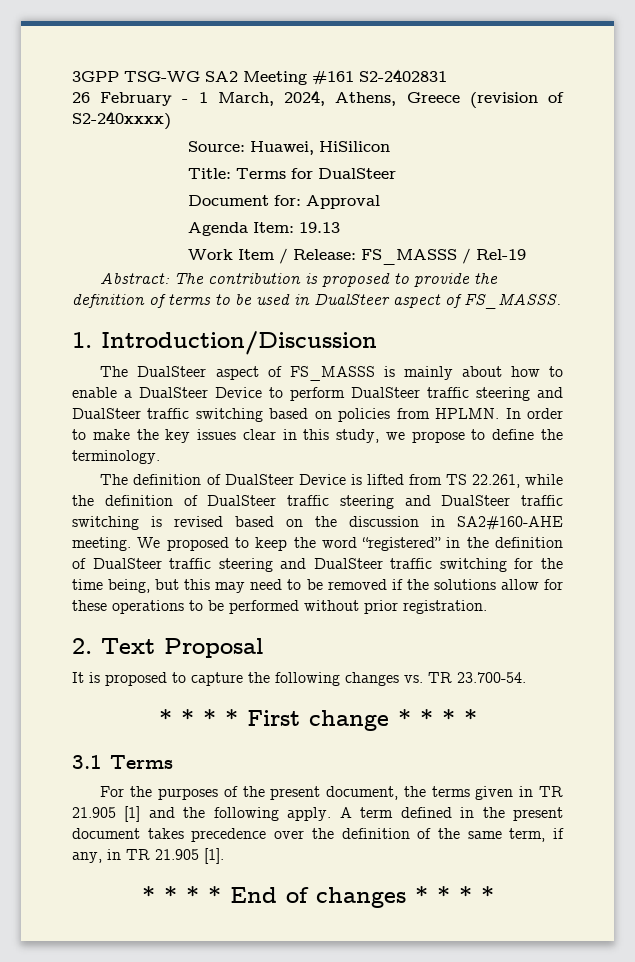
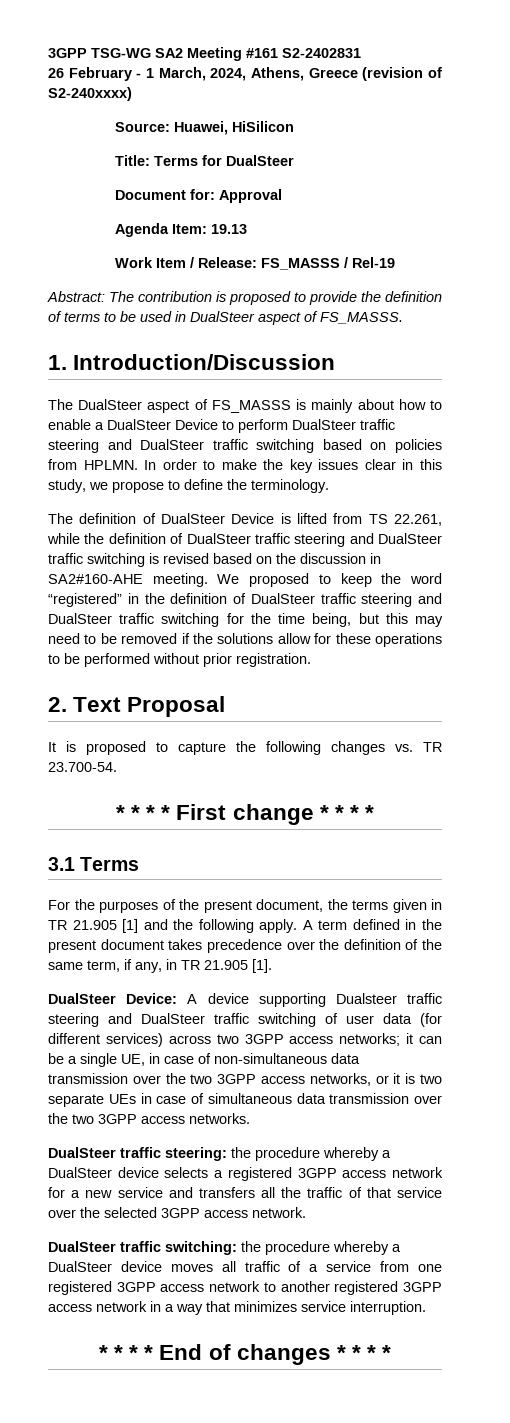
+ DualSteer Device: A device supporting Dualsteer traffic steering and DualSteer traffic switching of user data (for different services) across two 3GPP access networks; it can be a single UE, in case of non-simultaneous data transmission over the two 3GPP access networks, or it is two separate UEs in case of simultaneous data transmission over the two 3GPP access networks.
+ DualSteer traffic steering: the procedure whereby a DualSteer device selects a registered 3GPP access network for a new service and transfers all the traffic of that service over the selected 3GPP access network.
+ DualSteer traffic switching: the procedure whereby a DualSteer device moves all traffic of a service from one registered 3GPP access network to another registered 3GPP access network in a way that minimizes service interruption.

